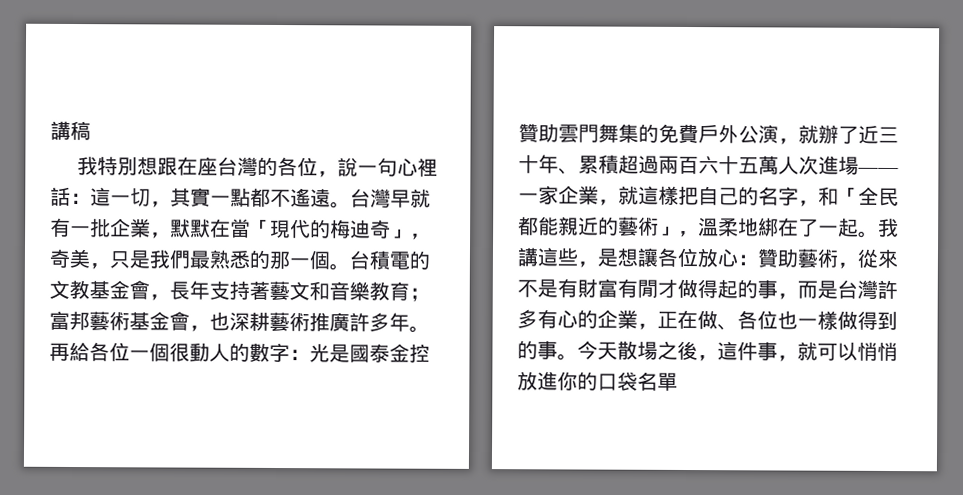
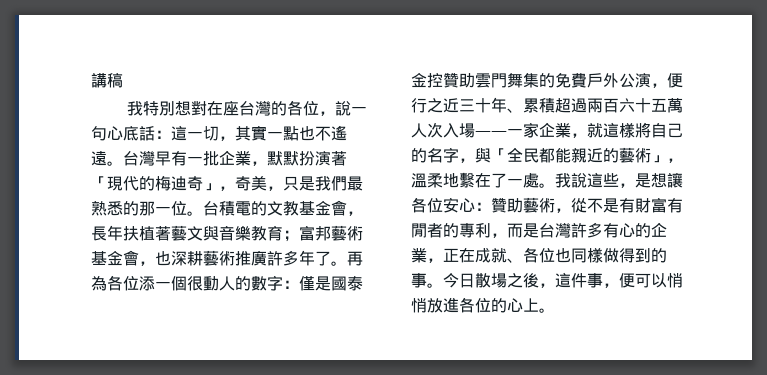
- 我特別想跟在座台灣的各位，說一句心裡話：這一切，其實一點都不遙遠。
+ 我特別想對在座台灣的各位，說一句心底話：這一切，其實一點也不遙遠。
- 台灣早就有一批企業，默默在當「現代的梅迪奇」，奇美，只是我們最熟悉的那一個。
+ 台灣早有一批企業，默默扮演著「現代的梅迪奇」，奇美，只是我們最熟悉的那一位。
- 台積電的文教基金會，長年支持著藝文和音樂教育；
+ 台積電的文教基金會，長年扶植著藝文與音樂教育；
- 富邦藝術基金會，也深耕藝術推廣許多年。再給各位一個很動人的數字：
+ 富邦藝術基金會，也深耕藝術推廣許多年了。再為各位添一個很動人的數字：
- 光是國泰金控贊助雲門舞集的免費戶外公演，就辦了近三十年、累積超過兩百六十五萬人次進場——一家企業，就這樣把自己的名字，和「全民都能親近的藝術」，溫柔地綁在了一起。我講這些，是想讓各位放心：
+ 僅是國泰金控贊助雲門舞集的免費戶外公演，便行之近三十年、累積超過兩百六十五萬人次入場——一家企業，就這樣將自己的名字，與「全民都能親近的藝術」，溫柔地繫在了一處。我說這些，是想讓各位安心：
- 贊助藝術，從來不是有財富有閒才做得起的事，而是台灣許多有心的企業，正在做、各位也一樣做得到的事。
+ 贊助藝術，從不是有財富有閒者的專利，而是台灣許多有心的企業，正在成就、各位也同樣做得到的事。
- 今天散場之後，這件事，就可以悄悄放進你的口袋名單
+ 今日散場之後，這件事，便可以悄悄放進各位的心上。

